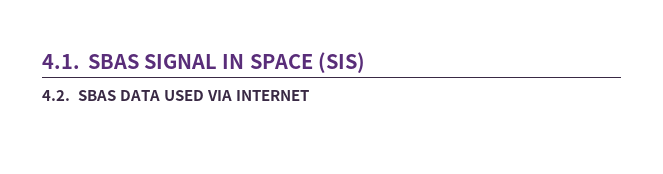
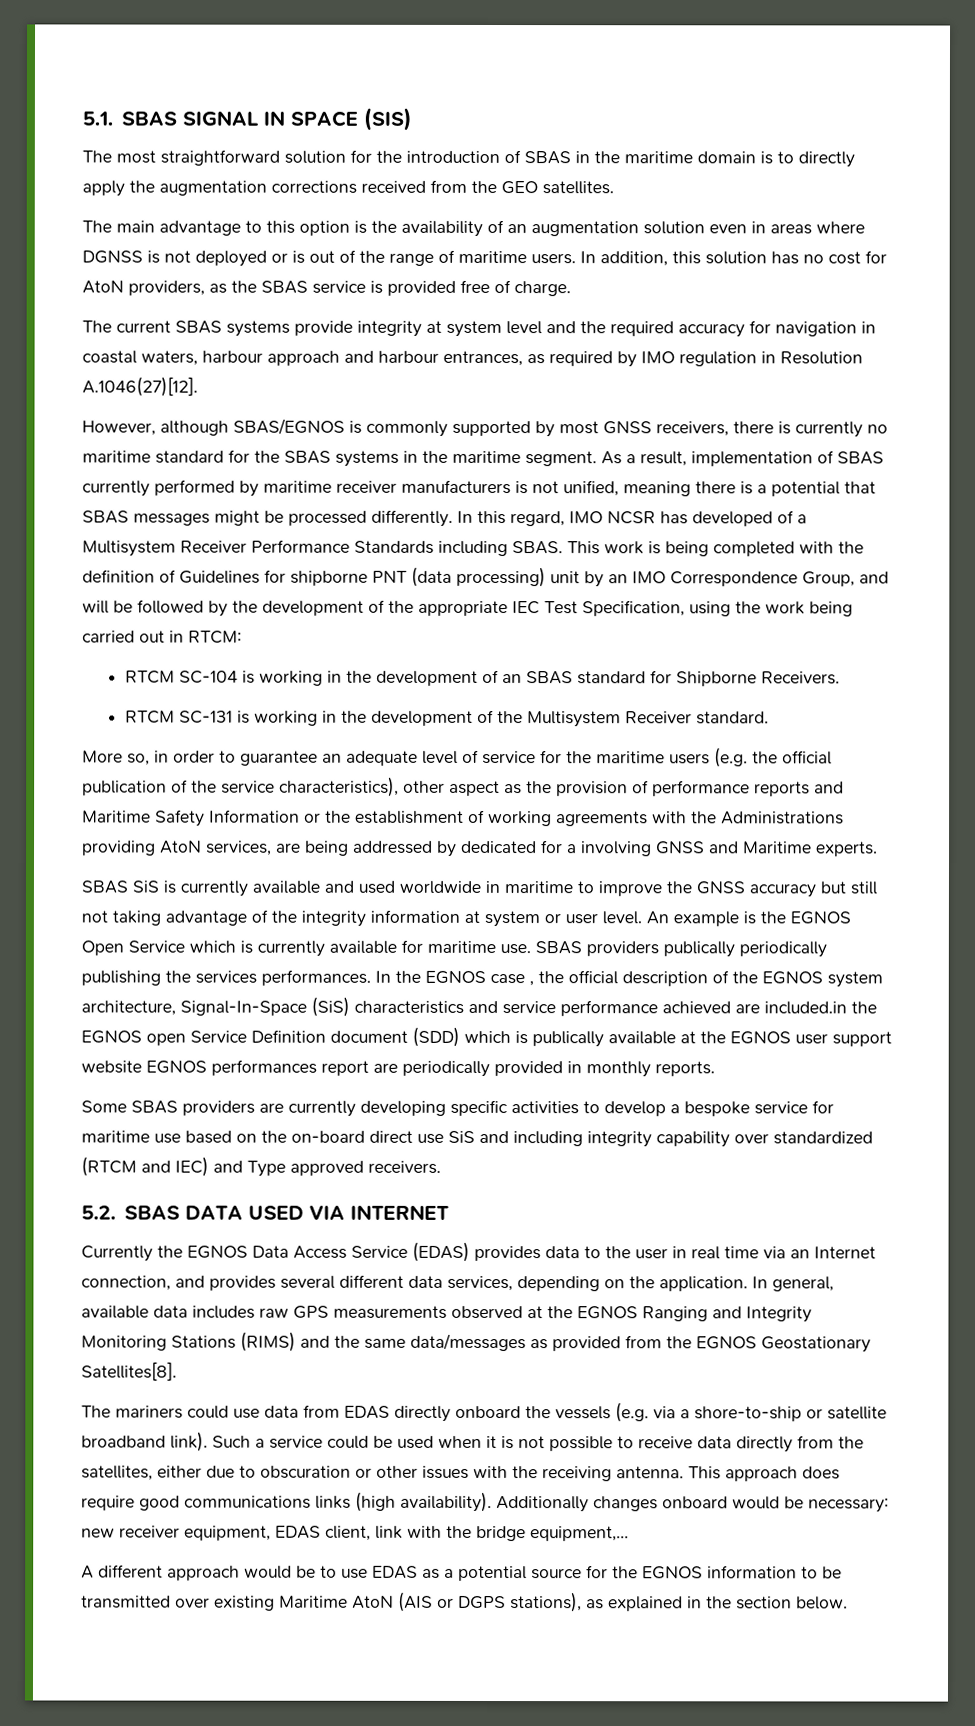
- 4.1. SBAS SIGNAL IN SPACE (SIS)
+ 5.1. SBAS SIGNAL IN SPACE (SIS)
- 4.2. SBAS DATA USED VIA INTERNET
+ The most straightforward solution for the introduction of SBAS in the maritime domain is to directly apply the augmentation corrections received from the GEO satellites.
+ The main advantage to this option is the availability of an augmentation solution even in areas where DGNSS is not deployed or is out of the range of maritime users. In addition, this solution has no cost for AtoN providers, as the SBAS service is provided free of charge.
+ The current SBAS systems provide integrity at system level and the required accuracy for navigation in coastal waters, harbour approach and harbour entrances, as required by IMO regulation in Resolution A.1046(27)[12].
+ However, although SBAS/EGNOS is commonly supported by most GNSS receivers, there is currently no maritime standard for the SBAS systems in the maritime segment. As a result, implementation of SBAS currently performed by maritime receiver manufacturers is not unified, meaning there is a potential that SBAS messages might be processed differently. In this regard, IMO NCSR has developed of a Multisystem Receiver Performance Standards including SBAS. This work is being completed with the definition of Guidelines for shipborne PNT (data processing) unit by an IMO Correspondence Group, and will be followed by the development of the appropriate IEC Test Specification, using the work being carried out in RTCM:
+ RTCM SC-104 is working in the development of an SBAS standard for Shipborne Receivers.
+ RTCM SC-131 is working in the development of the Multisystem Receiver standard.
+ More so, in order to guarantee an adequate level of service for the maritime users (e.g. the official publication of the service characteristics), other aspect as the provision of performance reports and Maritime Safety Information or the establishment of working agreements with the Administrations providing AtoN services, are being addressed by dedicated for a involving GNSS and Maritime experts.
+ SBAS SiS is currently available and used worldwide in maritime to improve the GNSS accuracy but still not taking advantage of the integrity information at system or user level. An example is the EGNOS Open Service which is currently available for maritime use. SBAS providers publically periodically publishing the services performances. In the EGNOS case , the official description of the EGNOS system architecture, Signal-In-Space (SiS) characteristics and service performance achieved are included.in the EGNOS open Service Definition document (SDD) which is publically available at the EGNOS user support website EGNOS performances report are periodically provided in monthly reports.
+ Some SBAS providers are currently developing specific activities to develop a bespoke service for maritime use based on the on-board direct use SiS and including integrity capability over standardized (RTCM and IEC) and Type approved receivers.
+ 5.2. SBAS DATA USED VIA INTERNET
+ Currently the EGNOS Data Access Service (EDAS) provides data to the user in real time via an Internet connection, and provides several different data services, depending on the application. In general, available data includes raw GPS measurements observed at the EGNOS Ranging and Integrity Monitoring Stations (RIMS) and the same data/messages as provided from the EGNOS Geostationary Satellites[8].
+ The mariners could use data from EDAS directly onboard the vessels (e.g. via a shore-to-ship or satellite broadband link). Such a service could be used when it is not possible to receive data directly from the satellites, either due to obscuration or other issues with the receiving antenna. This approach does require good communications links (high availability). Additionally changes onboard would be necessary: new receiver equipment, EDAS client, link with the bridge equipment,…
+ A different approach would be to use EDAS as a potential source for the EGNOS information to be transmitted over existing Maritime AtoN (AIS or DGPS stations), as explained in the section below.

